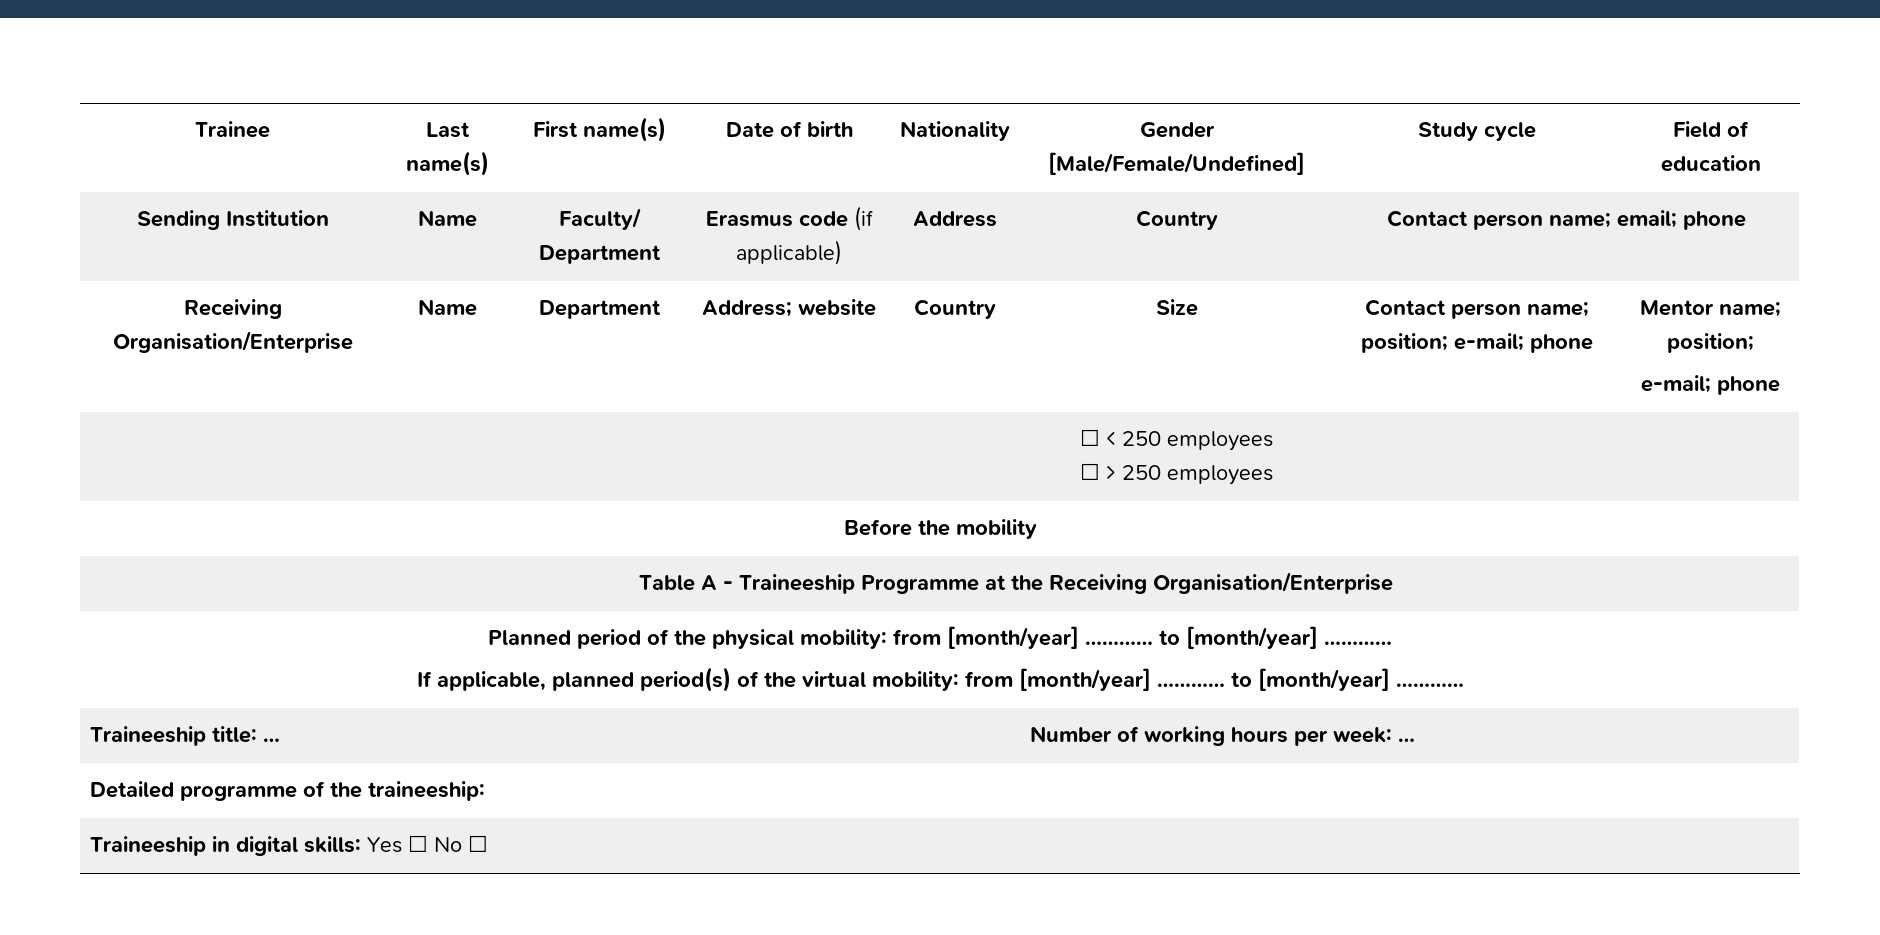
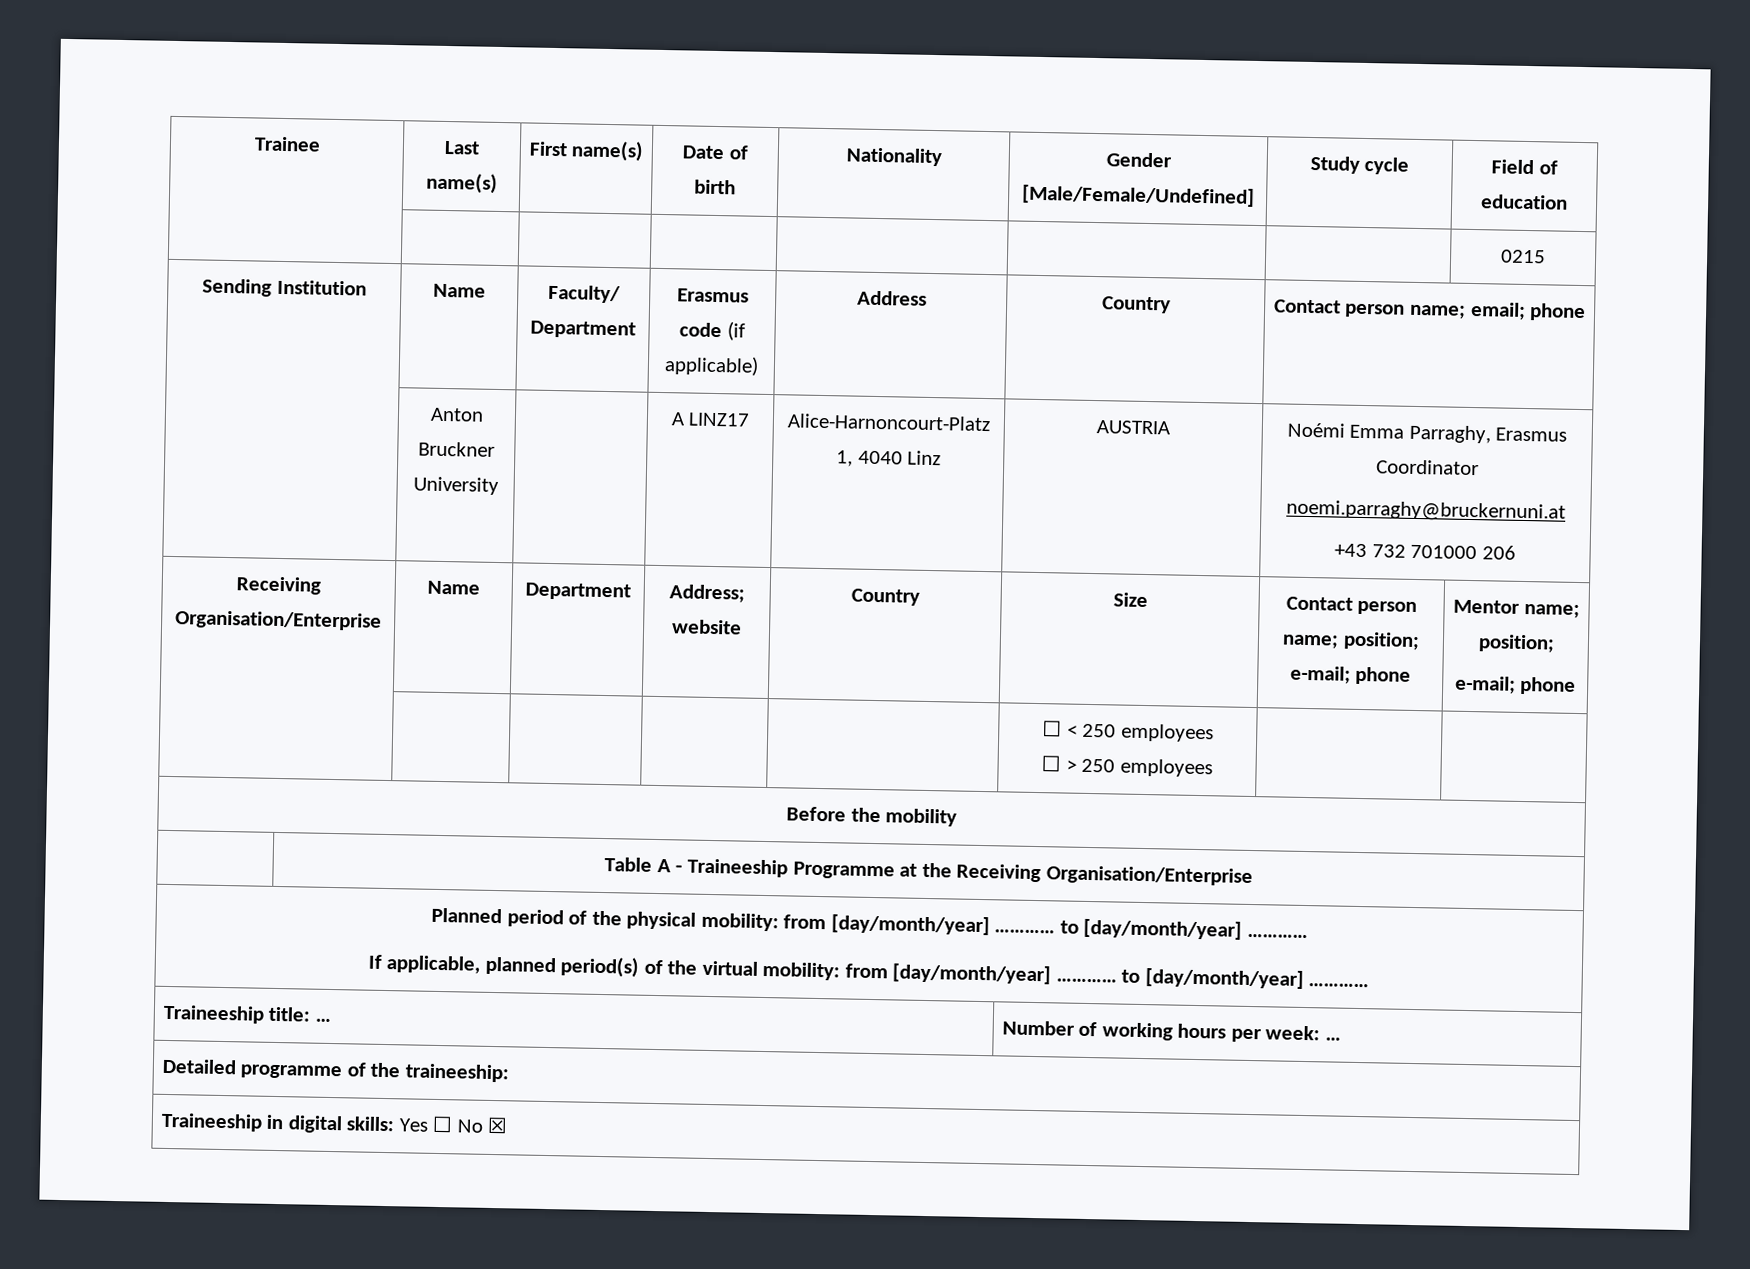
+ | | | | | | | 0215
+ | Anton Bruckner University | | A LINZ17 | Alice-Harnoncourt-Platz 1, 4040 Linz | AUSTRIA | Noémi Emma Parraghy, Erasmus Coordinator
+ noemi.parraghy@bruckernuni.at
+ +43 732 701000 206
- Planned period of the physical mobility: from [month/year] ………… to [month/year] …………
- If applicable, planned period(s) of the virtual mobility: from [month/year] ………… to [month/year] …………
+ Planned period of the physical mobility: from [day/month/year] ………… to [day/month/year] …………
+ If applicable, planned period(s) of the virtual mobility: from [day/month/year] ………… to [day/month/year] …………
- Traineeship in digital skills: Yes ☐ No ☐
+ Traineeship in digital skills: Yes ☐ No ☒

